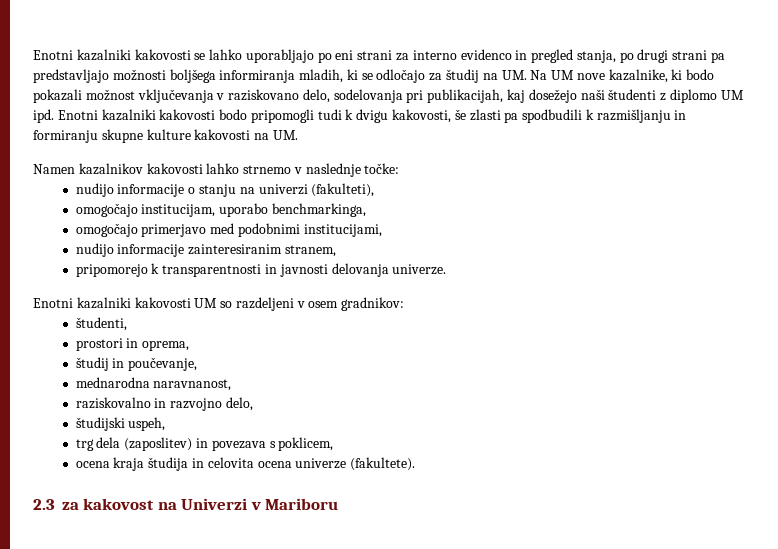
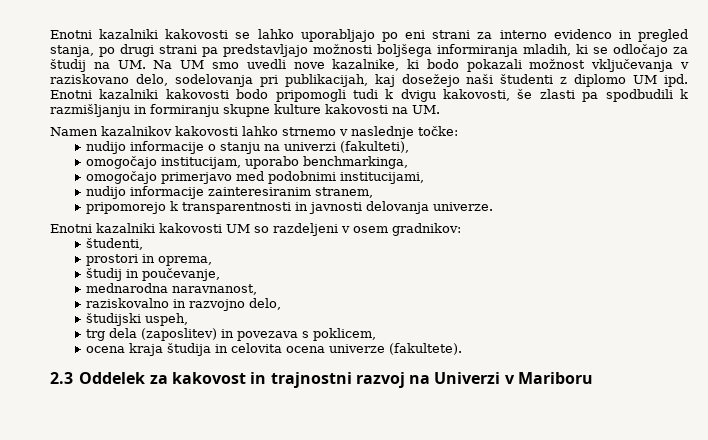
- Enotni kazalniki kakovosti se lahko uporabljajo po eni strani za interno evidenco in pregled stanja, po drugi strani pa predstavljajo možnosti boljšega informiranja mladih, ki se odločajo za študij na UM. Na UM nove kazalnike, ki bodo pokazali možnost vključevanja v raziskovano delo, sodelovanja pri publikacijah, kaj dosežejo naši študenti z diplomo UM ipd.
+ Enotni kazalniki kakovosti se lahko uporabljajo po eni strani za interno evidenco in pregled stanja, po drugi strani pa predstavljajo možnosti boljšega informiranja mladih, ki se odločajo za študij na UM. Na UM smo uvedli nove kazalnike, ki bodo pokazali možnost vključevanja v raziskovano delo, sodelovanja pri publikacijah, kaj dosežejo naši študenti z diplomo UM ipd.
- 2.3 za kakovost na Univerzi v Mariboru
+ 2.3 Oddelek za kakovost in trajnostni razvoj na Univerzi v Mariboru

